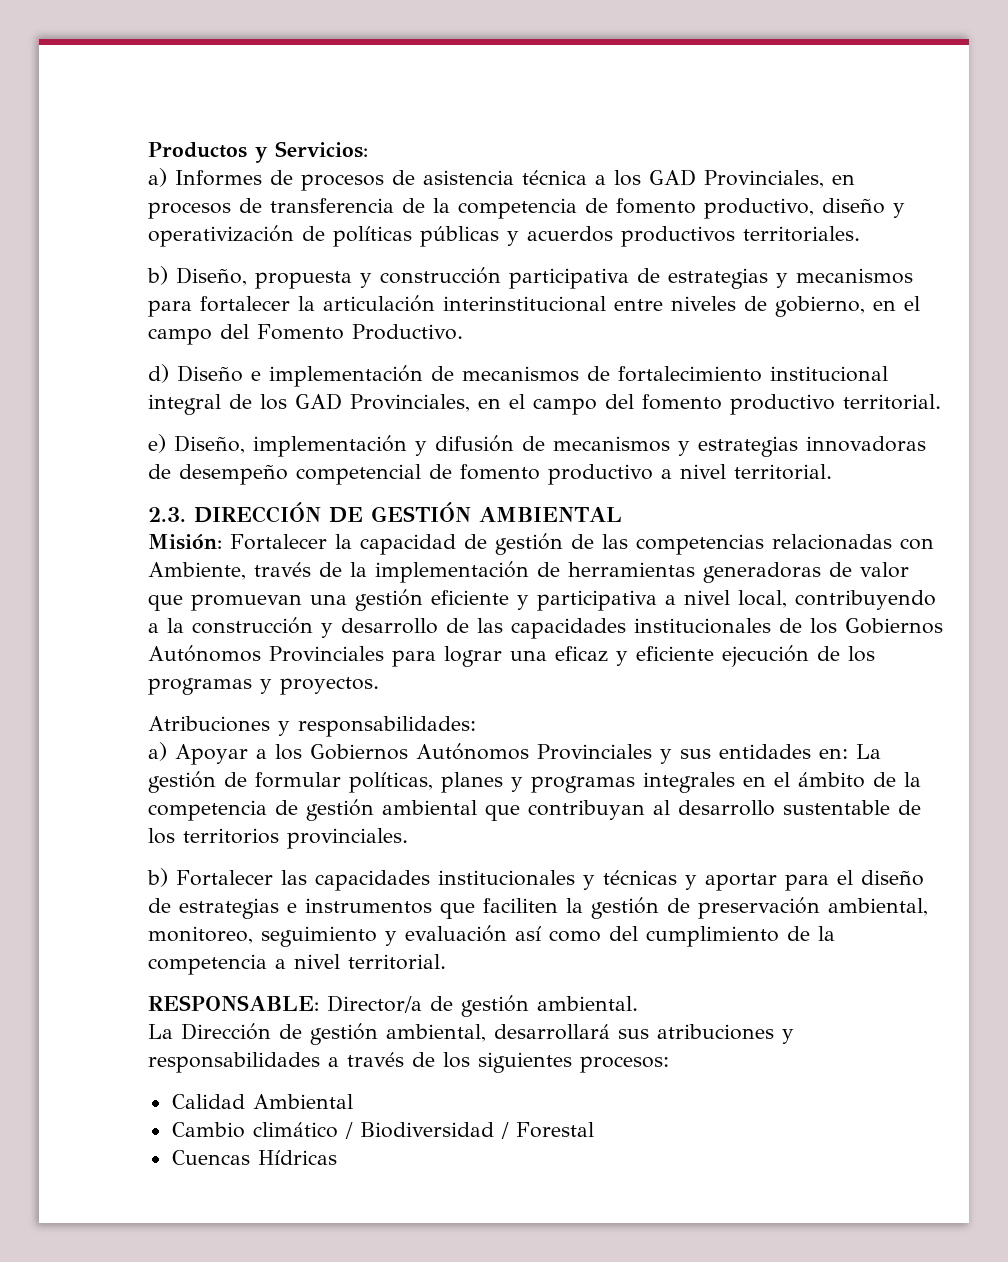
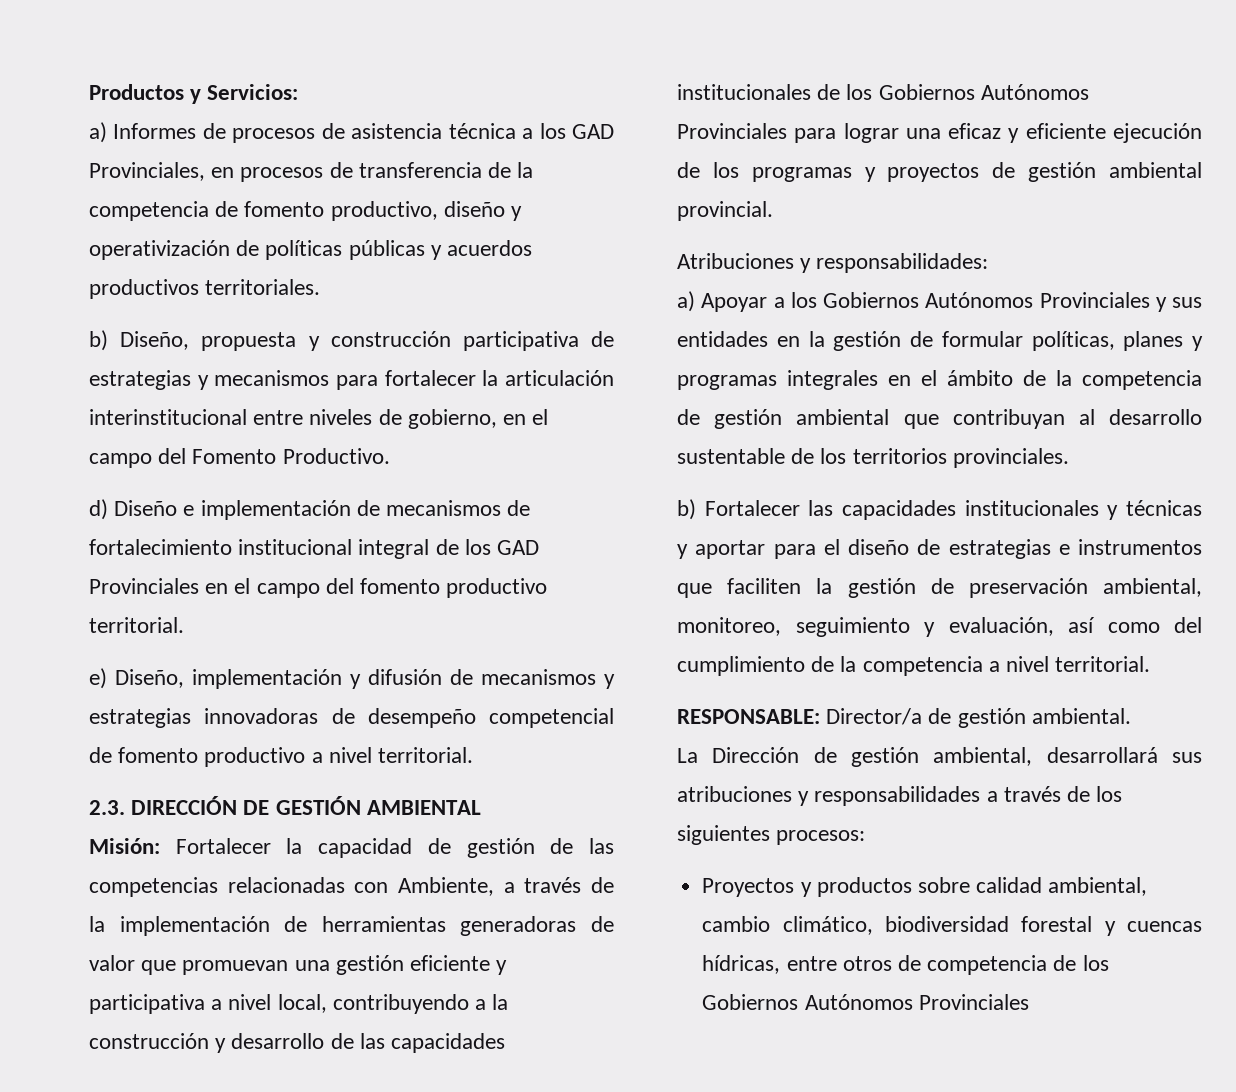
- d) Diseño e implementación de mecanismos de fortalecimiento institucional integral de los GAD Provinciales, en el campo del fomento productivo territorial.
+ d) Diseño e implementación de mecanismos de fortalecimiento institucional integral de los GAD Provinciales en el campo del fomento productivo territorial.
- Misión: Fortalecer la capacidad de gestión de las competencias relacionadas con Ambiente, través de la implementación de herramientas generadoras de valor que promuevan una gestión eficiente y participativa a nivel local, contribuyendo a la construcción y desarrollo de las capacidades institucionales de los Gobiernos Autónomos Provinciales para lograr una eficaz y eficiente ejecución de los programas y proyectos.
+ Misión: Fortalecer la capacidad de gestión de las competencias relacionadas con Ambiente, a través de la implementación de herramientas generadoras de valor que promuevan una gestión eficiente y participativa a nivel local, contribuyendo a la construcción y desarrollo de las capacidades institucionales de los Gobiernos Autónomos Provinciales para lograr una eficaz y eficiente ejecución de los programas y proyectos de gestión ambiental provincial.
- a) Apoyar a los Gobiernos Autónomos Provinciales y sus entidades en: La gestión de formular políticas, planes y programas integrales en el ámbito de la competencia de gestión ambiental que contribuyan al desarrollo sustentable de los territorios provinciales.
+ a) Apoyar a los Gobiernos Autónomos Provinciales y sus entidades en la gestión de formular políticas, planes y programas integrales en el ámbito de la competencia de gestión ambiental que contribuyan al desarrollo sustentable de los territorios provinciales.
- b) Fortalecer las capacidades institucionales y técnicas y aportar para el diseño de estrategias e instrumentos que faciliten la gestión de preservación ambiental, monitoreo, seguimiento y evaluación así como del cumplimiento de la competencia a nivel territorial.
+ b) Fortalecer las capacidades institucionales y técnicas y aportar para el diseño de estrategias e instrumentos que faciliten la gestión de preservación ambiental, monitoreo, seguimiento y evaluación, así como del cumplimiento de la competencia a nivel territorial.
- Calidad Ambiental
- Cambio climático / Biodiversidad / Forestal
- Cuencas Hídricas
+ Proyectos y productos sobre calidad ambiental, cambio climático, biodiversidad forestal y cuencas hídricas, entre otros de competencia de los Gobiernos Autónomos Provinciales

